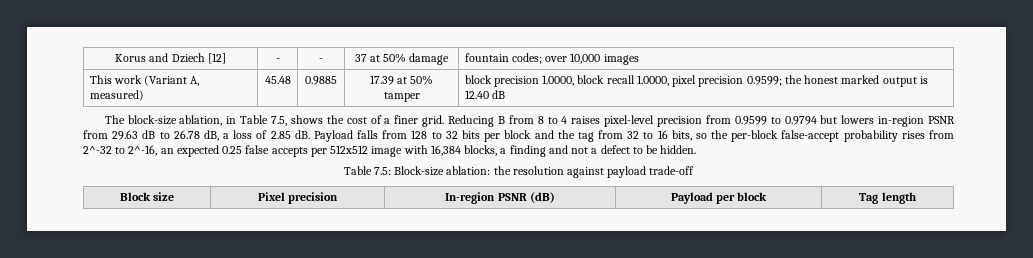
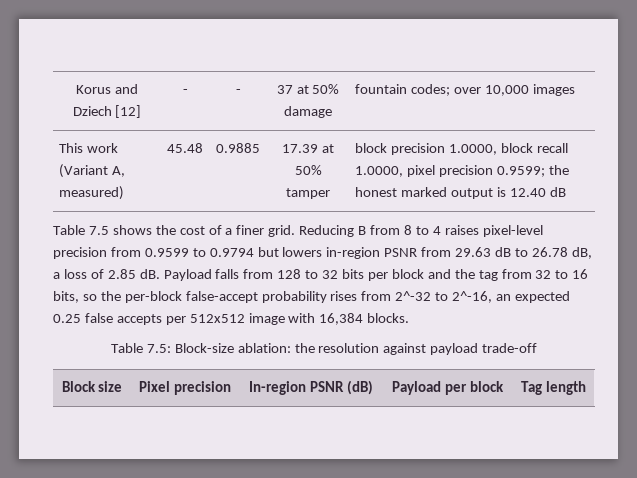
- The block-size ablation, in Table 7.5, shows the cost of a finer grid.
+ Table 7.5 shows the cost of a finer grid.
- Payload falls from 128 to 32 bits per block and the tag from 32 to 16 bits, so the per-block false-accept probability rises from 2^-32 to 2^-16, an expected 0.25 false accepts per 512x512 image with 16,384 blocks, a finding and not a defect to be hidden.
+ Payload falls from 128 to 32 bits per block and the tag from 32 to 16 bits, so the per-block false-accept probability rises from 2^-32 to 2^-16, an expected 0.25 false accepts per 512x512 image with 16,384 blocks.

